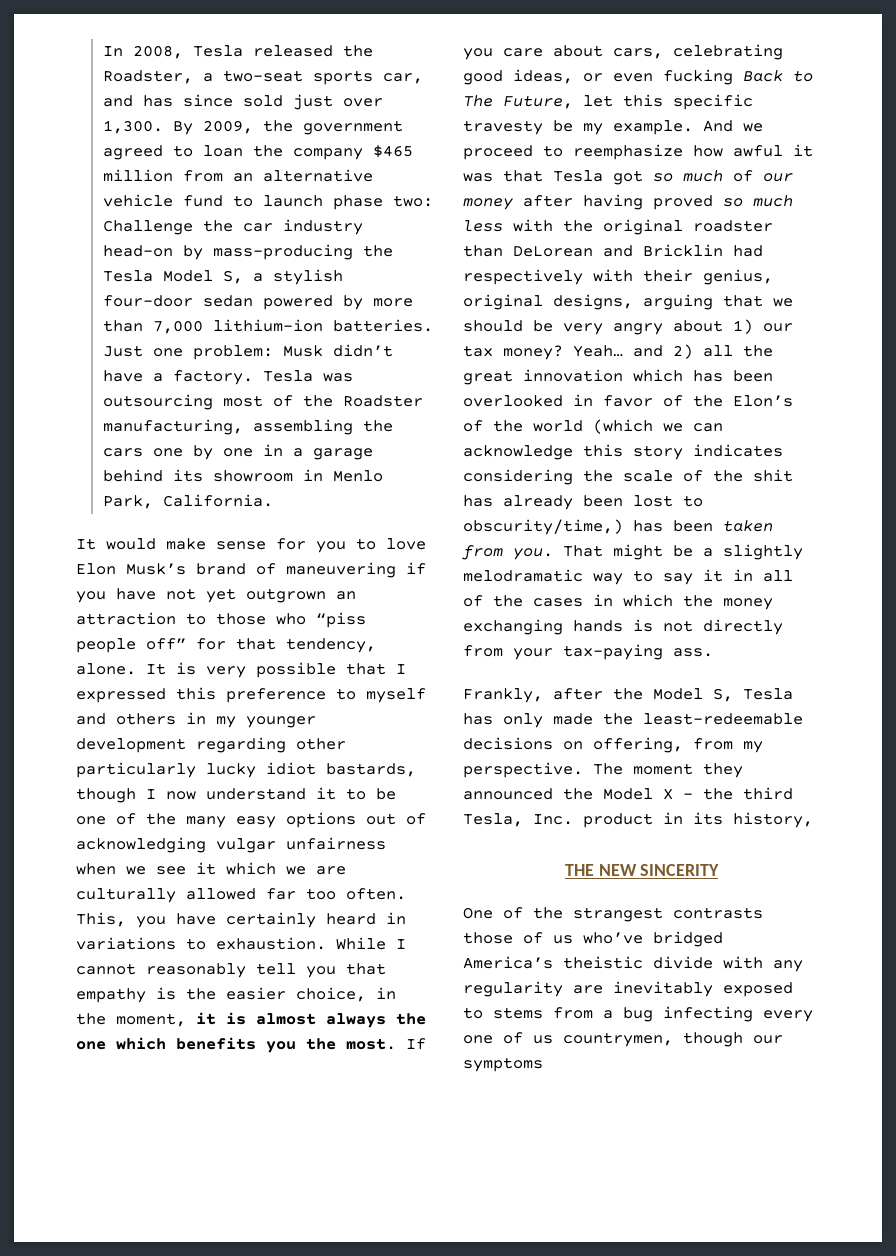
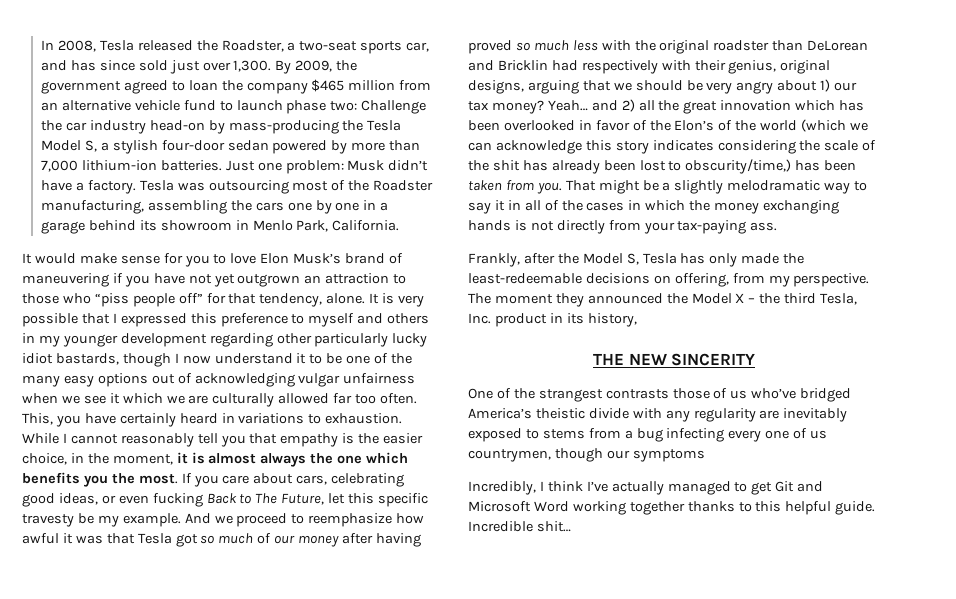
+ Incredibly, I think I’ve actually managed to get Git and Microsoft Word working together thanks to this helpful guide. Incredible shit…

